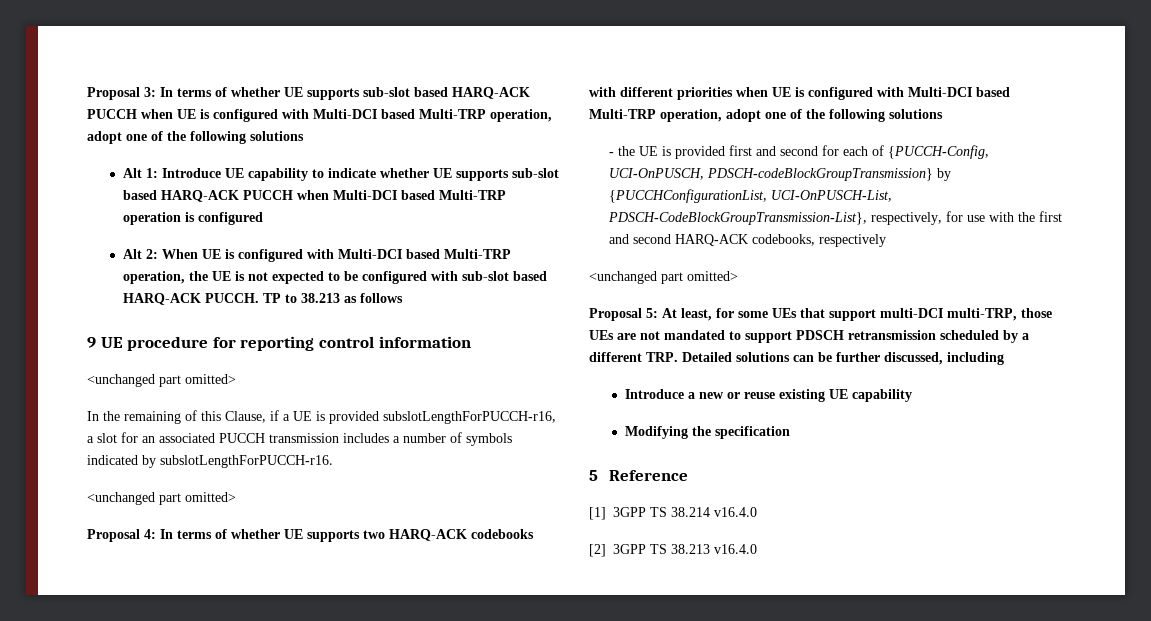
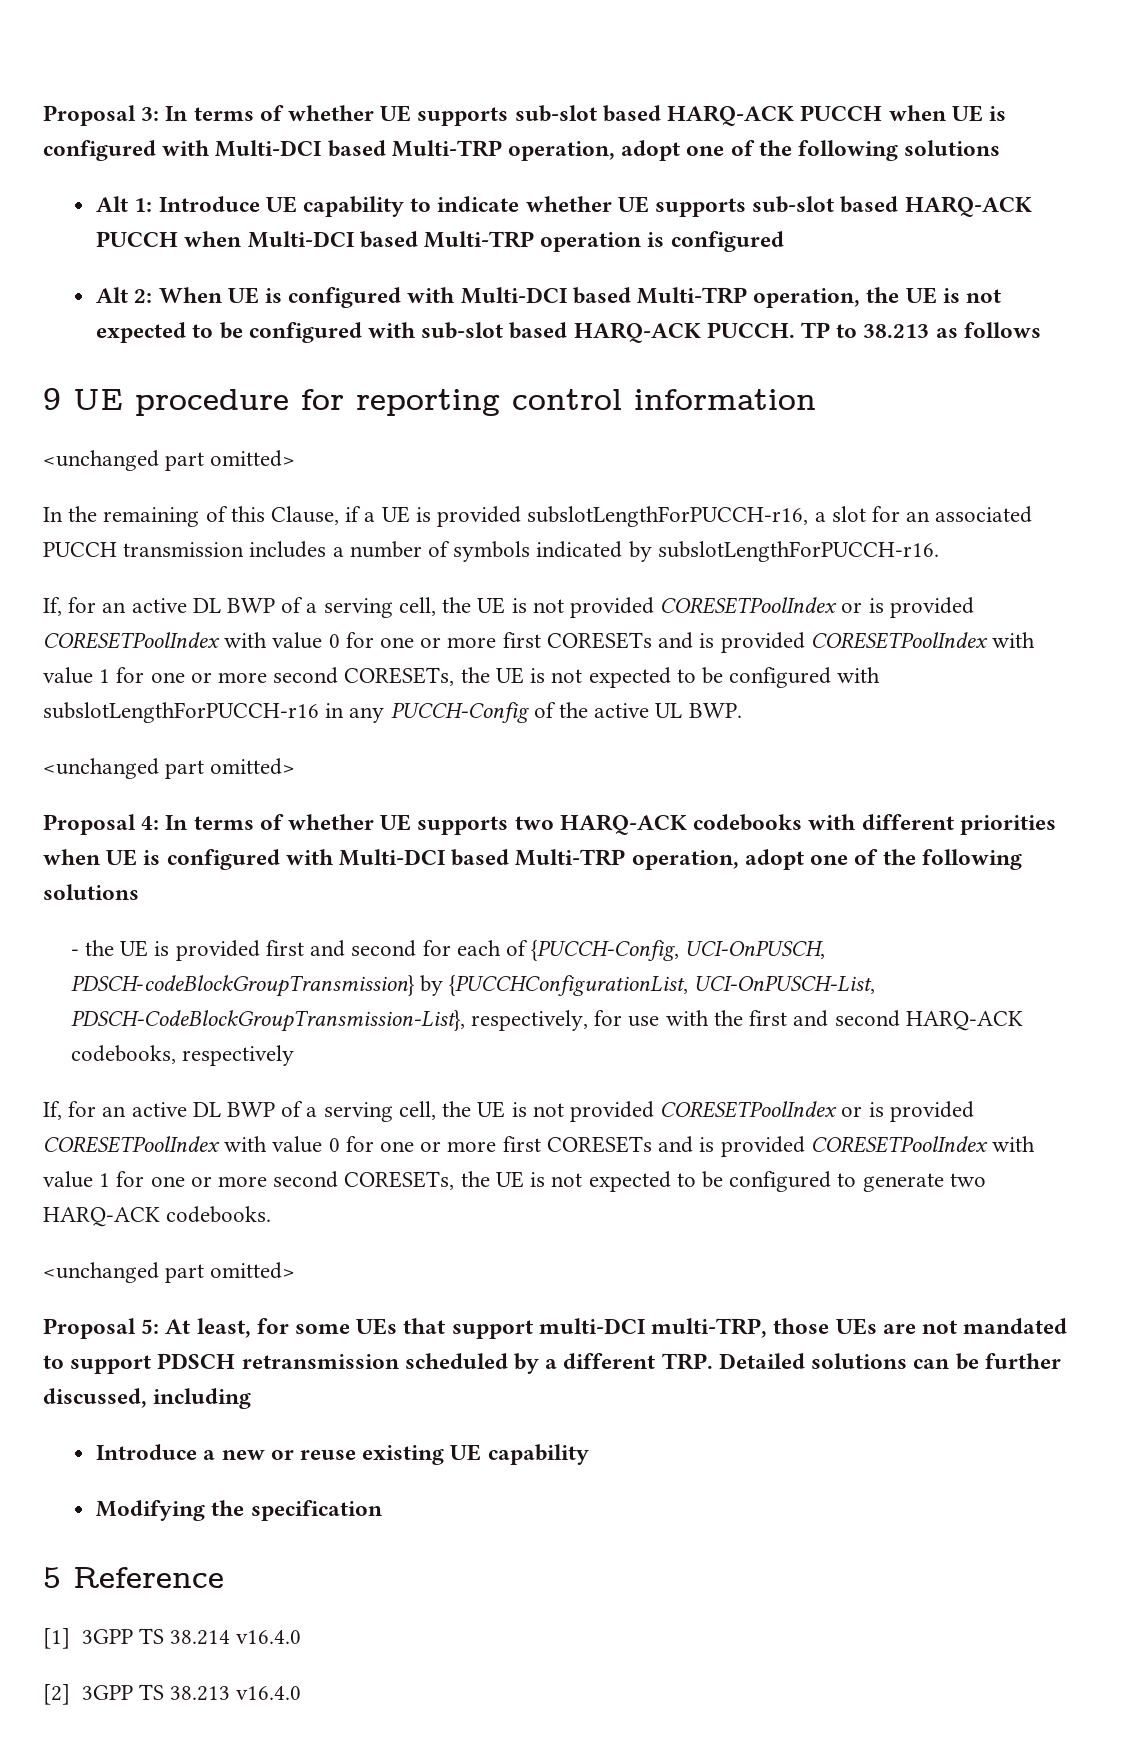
+ If, for an active DL BWP of a serving cell, the UE is not provided CORESETPoolIndex or is provided CORESETPoolIndex with value 0 for one or more first CORESETs and is provided CORESETPoolIndex with value 1 for one or more second CORESETs, the UE is not expected to be configured with subslotLengthForPUCCH-r16 in any PUCCH-Config of the active UL BWP.
+ If, for an active DL BWP of a serving cell, the UE is not provided CORESETPoolIndex or is provided CORESETPoolIndex with value 0 for one or more first CORESETs and is provided CORESETPoolIndex with value 1 for one or more second CORESETs, the UE is not expected to be configured to generate two HARQ-ACK codebooks.

